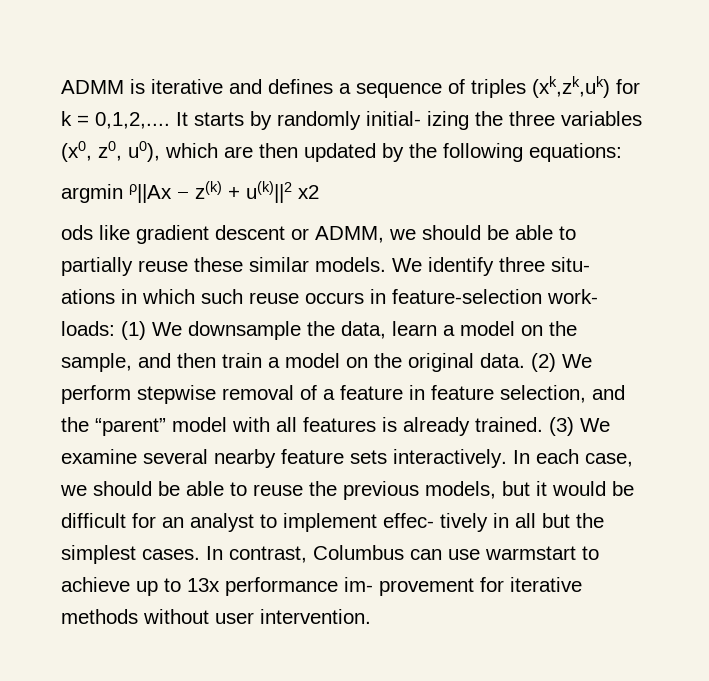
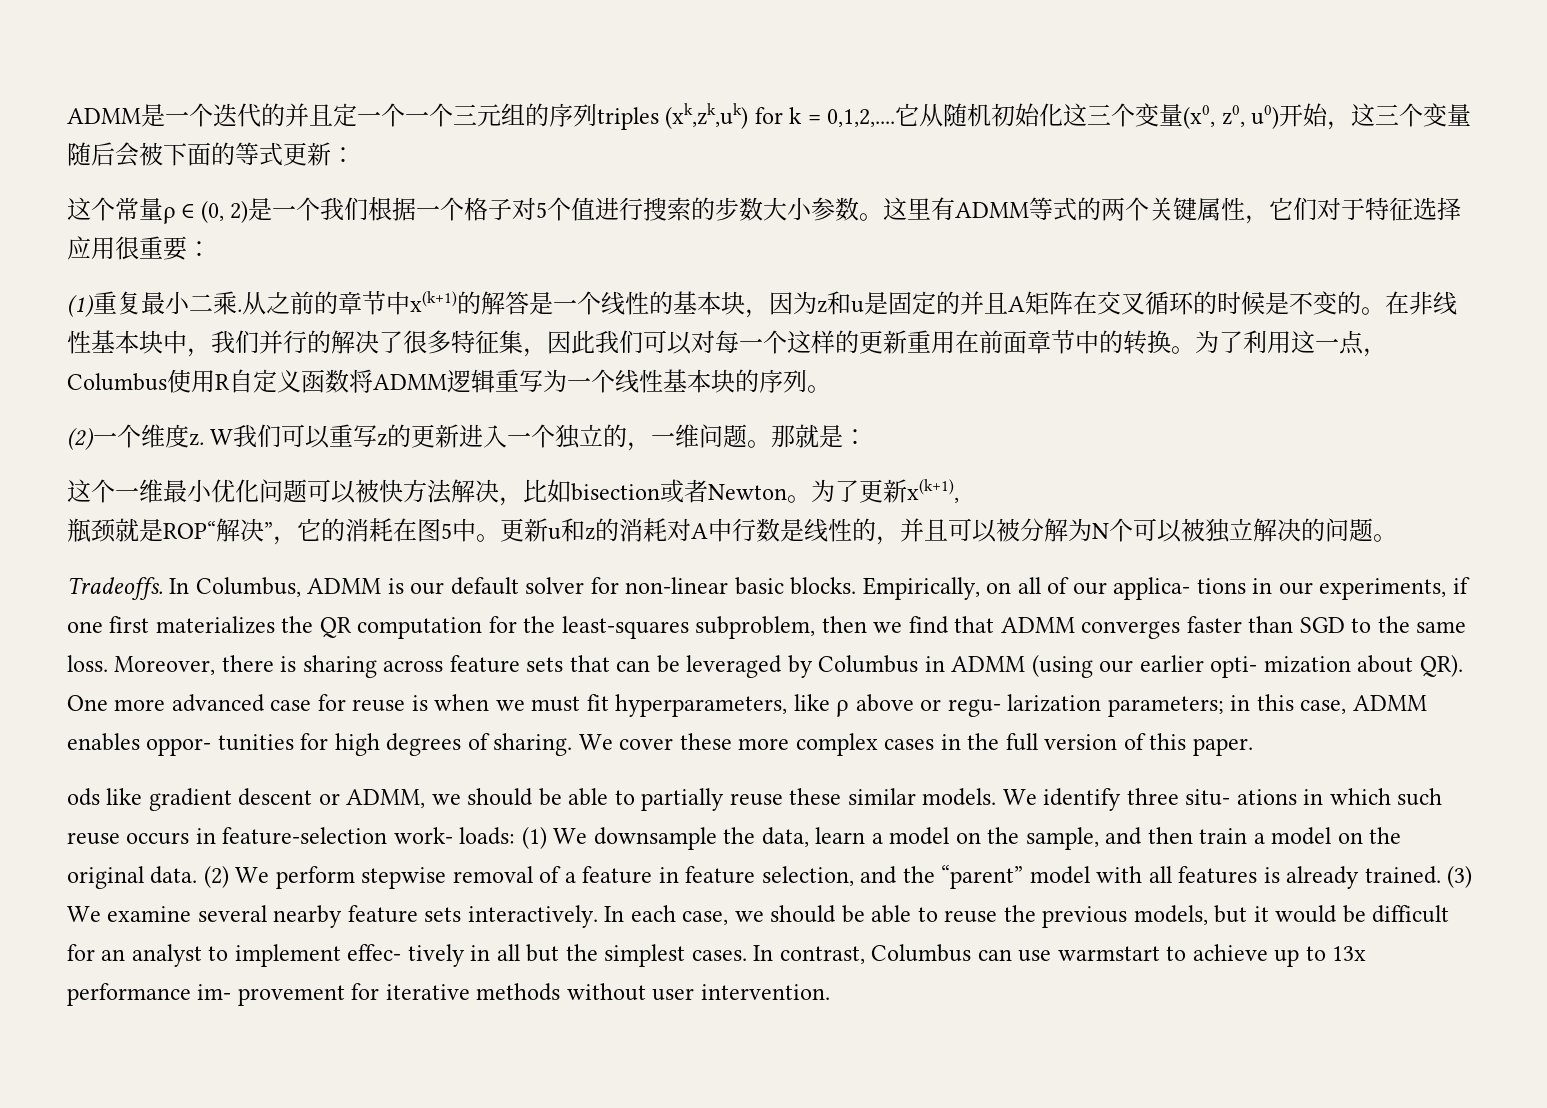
- ADMM is iterative and defines a sequence of triples (xk,zk,uk) for k = 0,1,2,....
+ ADMM是一个迭代的并且定一个一个三元组的序列triples (xk,zk,uk) for k = 0,1,2,....
- It starts by randomly initial- izing the three variables (x0, z0, u0), which are then updated by the following equations:
- argmin ρ||Ax − z(k) + u(k)||2 x2
+ 它从随机初始化这三个变量(x0, z0, u0)开始，这三个变量随后会被下面的等式更新：
+ 这个常量ρ ∈ (0, 2)是一个我们根据一个格子对5个值进行搜索的步数大小参数。这里有ADMM等式的两个关键属性，它们对于特征选择应用很重要：
+ (1)重复最小二乘.从之前的章节中x(k+1)的解答是一个线性的基本块，因为z和u是固定的并且A矩阵在交叉循环的时候是不变的。在非线性基本块中，我们并行的解决了很多特征集，因此我们可以对每一个这样的更新重用在前面章节中的转换。为了利用这一点，Columbus使用R自定义函数将ADMM逻辑重写为一个线性基本块的序列。
+ (2)一个维度z. W我们可以重写z的更新进入一个独立的，一维问题。那就是：
+ 这个一维最小优化问题可以被快方法解决，比如bisection或者Newton。为了更新x(k+1),
+ 瓶颈就是ROP“解决”，它的消耗在图5中。更新u和z的消耗对A中行数是线性的，并且可以被分解为N个可以被独立解决的问题。
+ Tradeoffs. In Columbus, ADMM is our default solver for non-linear basic blocks. Empirically, on all of our applica- tions in our experiments, if one first materializes the QR computation for the least-squares subproblem, then we find that ADMM converges faster than SGD to the same loss. Moreover, there is sharing across feature sets that can be leveraged by Columbus in ADMM (using our earlier opti- mization about QR). One more advanced case for reuse is when we must fit hyperparameters, like ρ above or regu- larization parameters; in this case, ADMM enables oppor- tunities for high degrees of sharing. We cover these more complex cases in the full version of this paper.

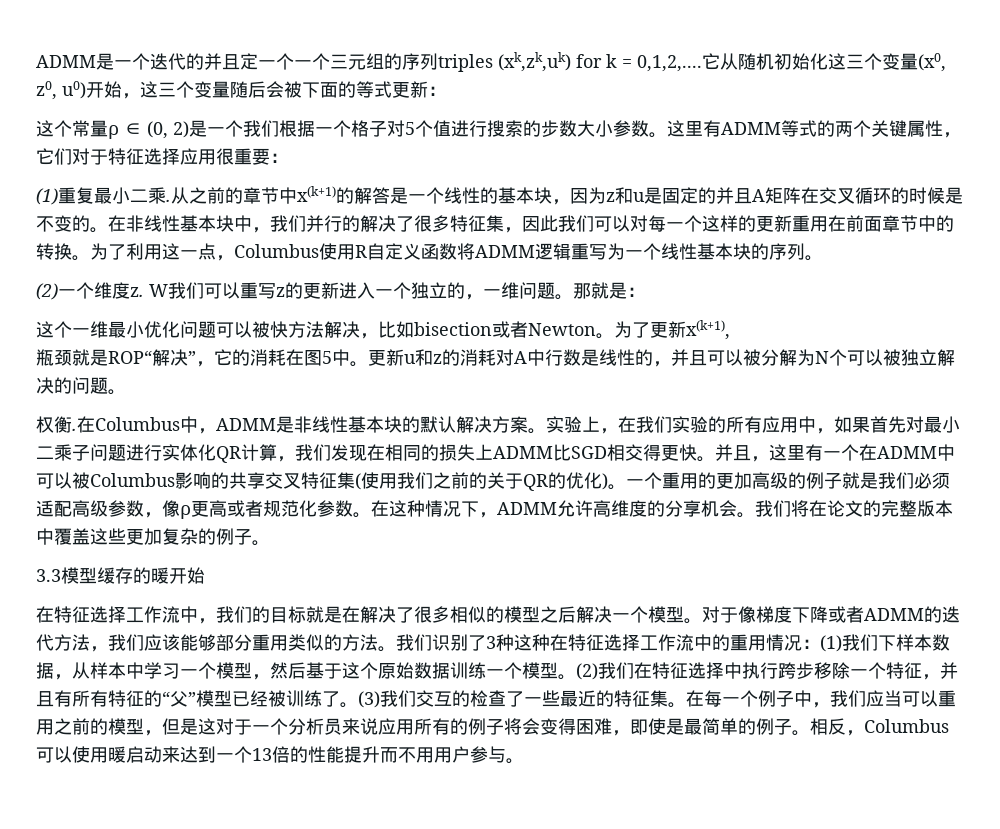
- Tradeoffs. In Columbus, ADMM is our default solver for non-linear basic blocks. Empirically, on all of our applica- tions in our experiments, if one first materializes the QR computation for the least-squares subproblem, then we find that ADMM converges faster than SGD to the same loss. Moreover, there is sharing across feature sets that can be leveraged by Columbus in ADMM (using our earlier opti- mization about QR). One more advanced case for reuse is when we must fit hyperparameters, like ρ above or regu- larization parameters; in this case, ADMM enables oppor- tunities for high degrees of sharing. We cover these more complex cases in the full version of this paper.
- ods like gradient descent or ADMM, we should be able to partially reuse these similar models. We identify three situ- ations in which such reuse occurs in feature-selection work- loads: (1) We downsample the data, learn a model on the sample, and then train a model on the original data. (2) We perform stepwise removal of a feature in feature selection, and the “parent” model with all features is already trained. (3) We examine several nearby feature sets interactively. In each case, we should be able to reuse the previous models, but it would be difficult for an analyst to implement effec- tively in all but the simplest cases. In contrast, Columbus can use warmstart to achieve up to 13x performance im- provement for iterative methods without user intervention.
+ 权衡.在Columbus中，ADMM是非线性基本块的默认解决方案。实验上，在我们实验的所有应用中，如果首先对最小二乘子问题进行实体化QR计算，我们发现在相同的损失上ADMM比SGD相交得更快。并且，这里有一个在ADMM中可以被Columbus影响的共享交叉特征集(使用我们之前的关于QR的优化)。一个重用的更加高级的例子就是我们必须适配高级参数，像ρ更高或者规范化参数。在这种情况下，ADMM允许高维度的分享机会。我们将在论文的完整版本中覆盖这些更加复杂的例子。
+ 3.3模型缓存的暖开始
+ 在特征选择工作流中，我们的目标就是在解决了很多相似的模型之后解决一个模型。对于像梯度下降或者ADMM的迭代方法，我们应该能够部分重用类似的方法。我们识别了3种这种在特征选择工作流中的重用情况：(1)我们下样本数据，从样本中学习一个模型，然后基于这个原始数据训练一个模型。(2)我们在特征选择中执行跨步移除一个特征，并且有所有特征的“父”模型已经被训练了。(3)我们交互的检查了一些最近的特征集。在每一个例子中，我们应当可以重用之前的模型，但是这对于一个分析员来说应用所有的例子将会变得困难，即使是最简单的例子。相反，Columbus可以使用暖启动来达到一个13倍的性能提升而不用用户参与。

